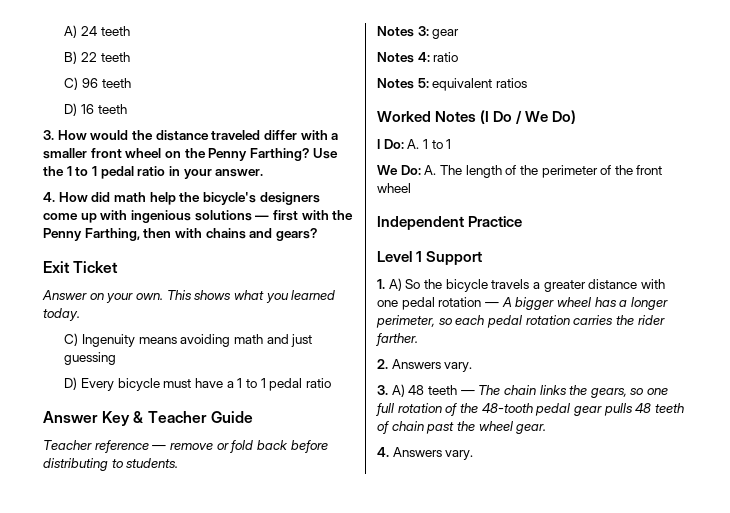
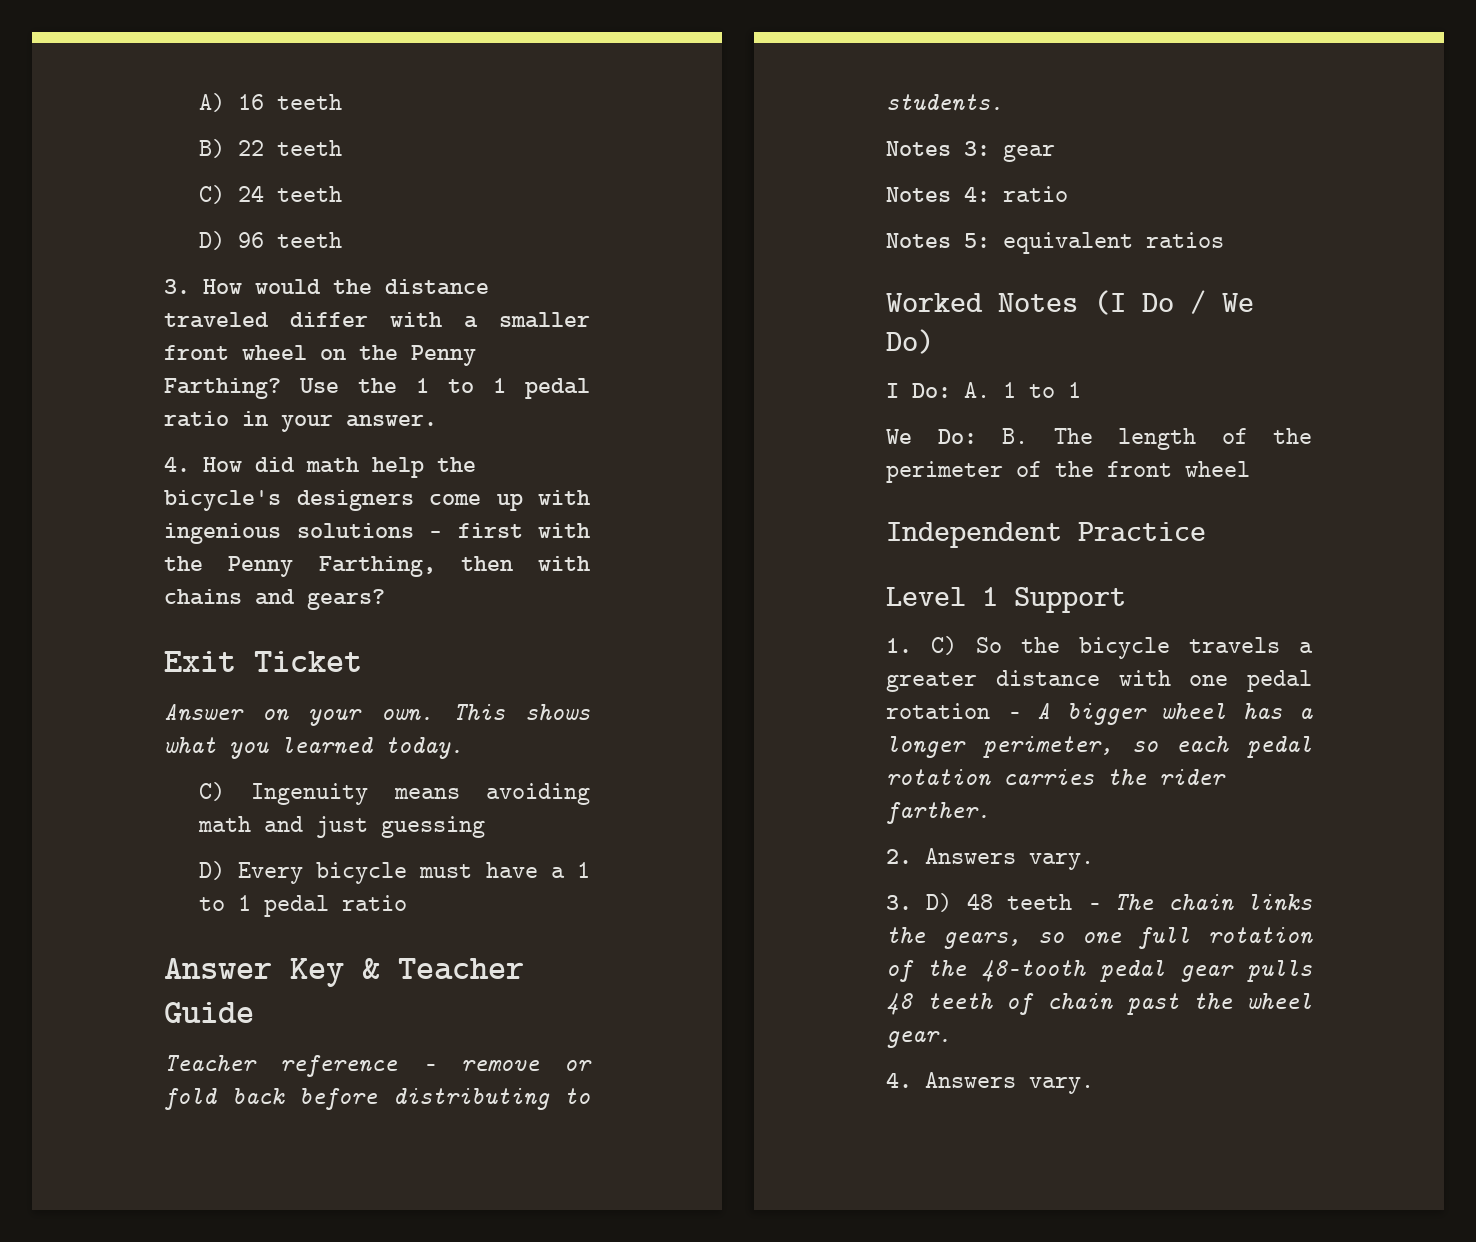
- A) 24 teeth
+ A) 16 teeth
- C) 96 teeth
+ C) 24 teeth
- D) 16 teeth
+ D) 96 teeth
- We Do: A. The length of the perimeter of the front wheel
+ We Do: B. The length of the perimeter of the front wheel
- 1. A) So the bicycle travels a greater distance with one pedal rotation — A bigger wheel has a longer perimeter, so each pedal rotation carries the rider farther.
+ 1. C) So the bicycle travels a greater distance with one pedal rotation — A bigger wheel has a longer perimeter, so each pedal rotation carries the rider farther.
- 3. A) 48 teeth — The chain links the gears, so one full rotation of the 48-tooth pedal gear pulls 48 teeth of chain past the wheel gear.
+ 3. D) 48 teeth — The chain links the gears, so one full rotation of the 48-tooth pedal gear pulls 48 teeth of chain past the wheel gear.

